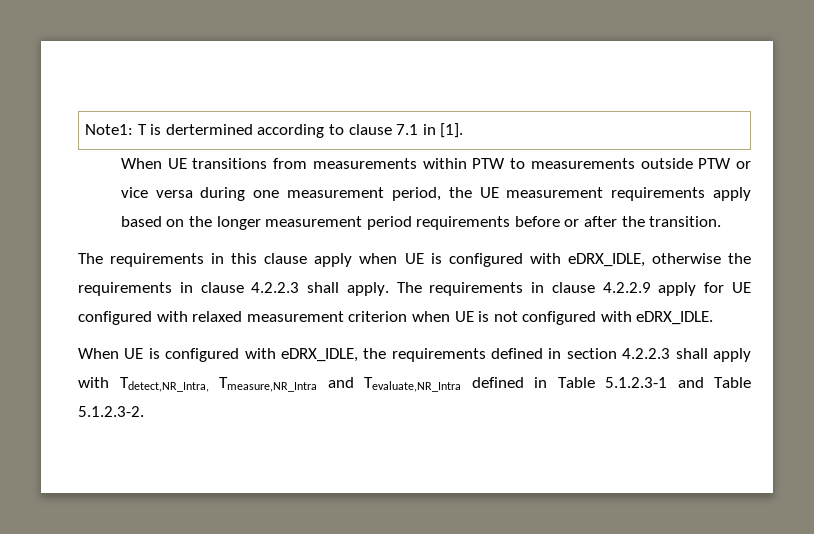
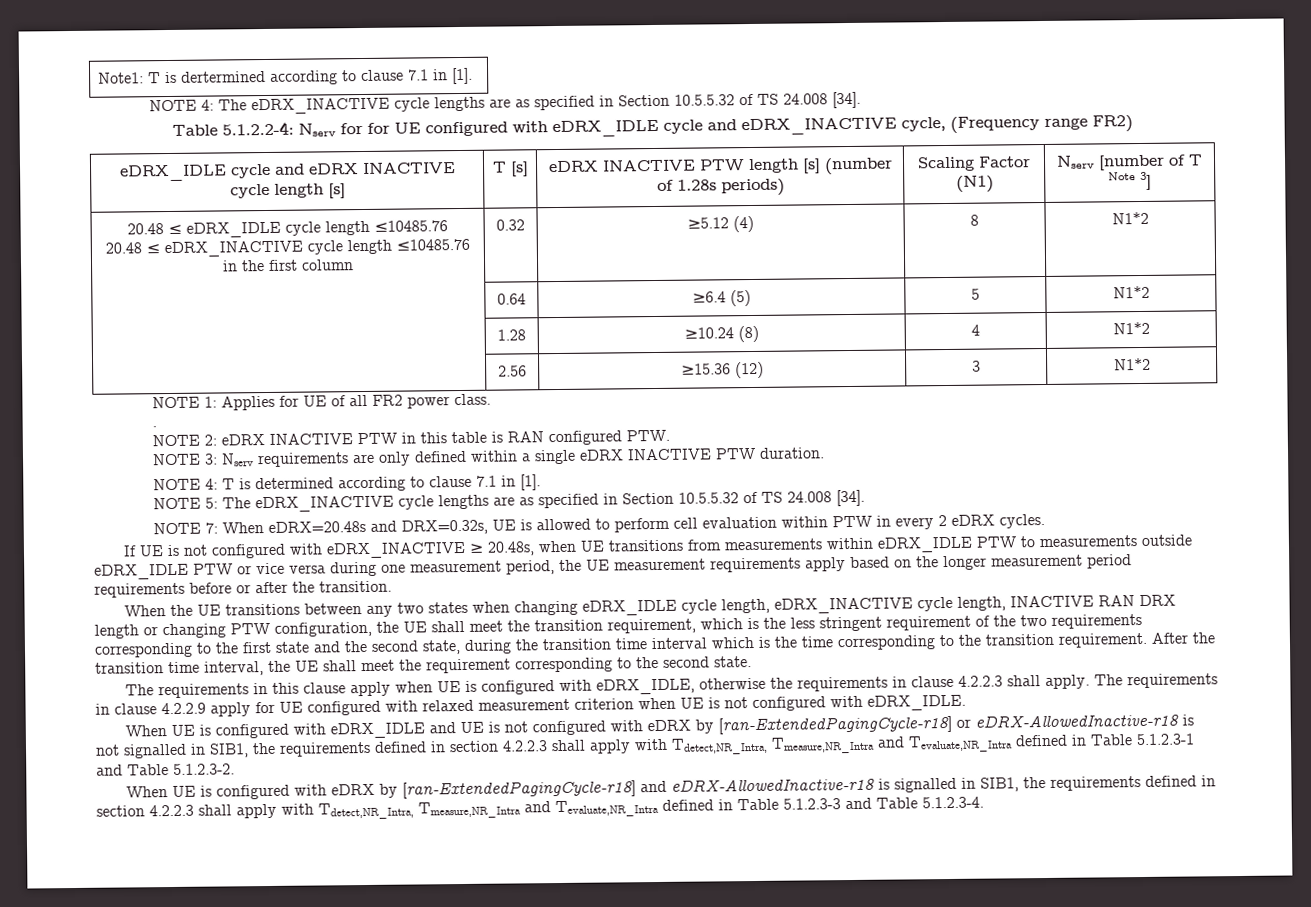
- When UE transitions from measurements within PTW to measurements outside PTW or vice versa during one measurement period, the UE measurement requirements apply based on the longer measurement period requirements before or after the transition.
+ NOTE 4: The eDRX_INACTIVE cycle lengths are as specified in Section 10.5.5.32 of TS 24.008 [34].
+ Table 5.1.2.2-4: Nserv for for UE configured with eDRX_IDLE cycle and eDRX_INACTIVE cycle, (Frequency range FR2)
+ eDRX_IDLE cycle and eDRX INACTIVE cycle length [s] | T [s] | eDRX INACTIVE PTW length [s] (number of 1.28s periods) | Scaling Factor (N1) | Nserv [number of T Note 3]
+ 20.48 ≤ eDRX_IDLE cycle length ≤10485.76
+ 20.48 ≤ eDRX_INACTIVE cycle length ≤10485.76 in the first column | 0.32 | ≥5.12 (4) | 8 | N1*2
+ | 0.64 | ≥6.4 (5) | 5 | N1*2
+ | 1.28 | ≥10.24 (8) | 4 | N1*2
+ | 2.56 | ≥15.36 (12) | 3 | N1*2
+ NOTE 1: Applies for UE of all FR2 power class.
+ .
+ NOTE 2: eDRX INACTIVE PTW in this table is RAN configured PTW.
+ NOTE 3: Nserv requirements are only defined within a single eDRX INACTIVE PTW duration.
+ NOTE 4: T is determined according to clause 7.1 in [1].
+ NOTE 5: The eDRX_INACTIVE cycle lengths are as specified in Section 10.5.5.32 of TS 24.008 [34].
+ NOTE 7: When eDRX=20.48s and DRX=0.32s, UE is allowed to perform cell evaluation within PTW in every 2 eDRX cycles.
+ If UE is not configured with eDRX_INACTIVE ≥ 20.48s, when UE transitions from measurements within eDRX_IDLE PTW to measurements outside eDRX_IDLE PTW or vice versa during one measurement period, the UE measurement requirements apply based on the longer measurement period requirements before or after the transition.
+ When the UE transitions between any two states when changing eDRX_IDLE cycle length, eDRX_INACTIVE cycle length, INACTIVE RAN DRX length or changing PTW configuration, the UE shall meet the transition requirement, which is the less stringent requirement of the two requirements corresponding to the first state and the second state, during the transition time interval which is the time corresponding to the transition requirement. After the transition time interval, the UE shall meet the requirement corresponding to the second state.
- When UE is configured with eDRX_IDLE, the requirements defined in section 4.2.2.3 shall apply with Tdetect,NR_Intra, Tmeasure,NR_Intra and Tevaluate,NR_Intra defined in Table 5.1.2.3-1 and Table 5.1.2.3-2.
+ When UE is configured with eDRX_IDLE and UE is not configured with eDRX by [ran-ExtendedPagingCycle-r18] or eDRX-AllowedInactive-r18 is not signalled in SIB1, the requirements defined in section 4.2.2.3 shall apply with Tdetect,NR_Intra, Tmeasure,NR_Intra and Tevaluate,NR_Intra defined in Table 5.1.2.3-1 and Table 5.1.2.3-2.
+ When UE is configured with eDRX by [ran-ExtendedPagingCycle-r18] and eDRX-AllowedInactive-r18 is signalled in SIB1, the requirements defined in section 4.2.2.3 shall apply with Tdetect,NR_Intra, Tmeasure,NR_Intra and Tevaluate,NR_Intra defined in Table 5.1.2.3-3 and Table 5.1.2.3-4.

